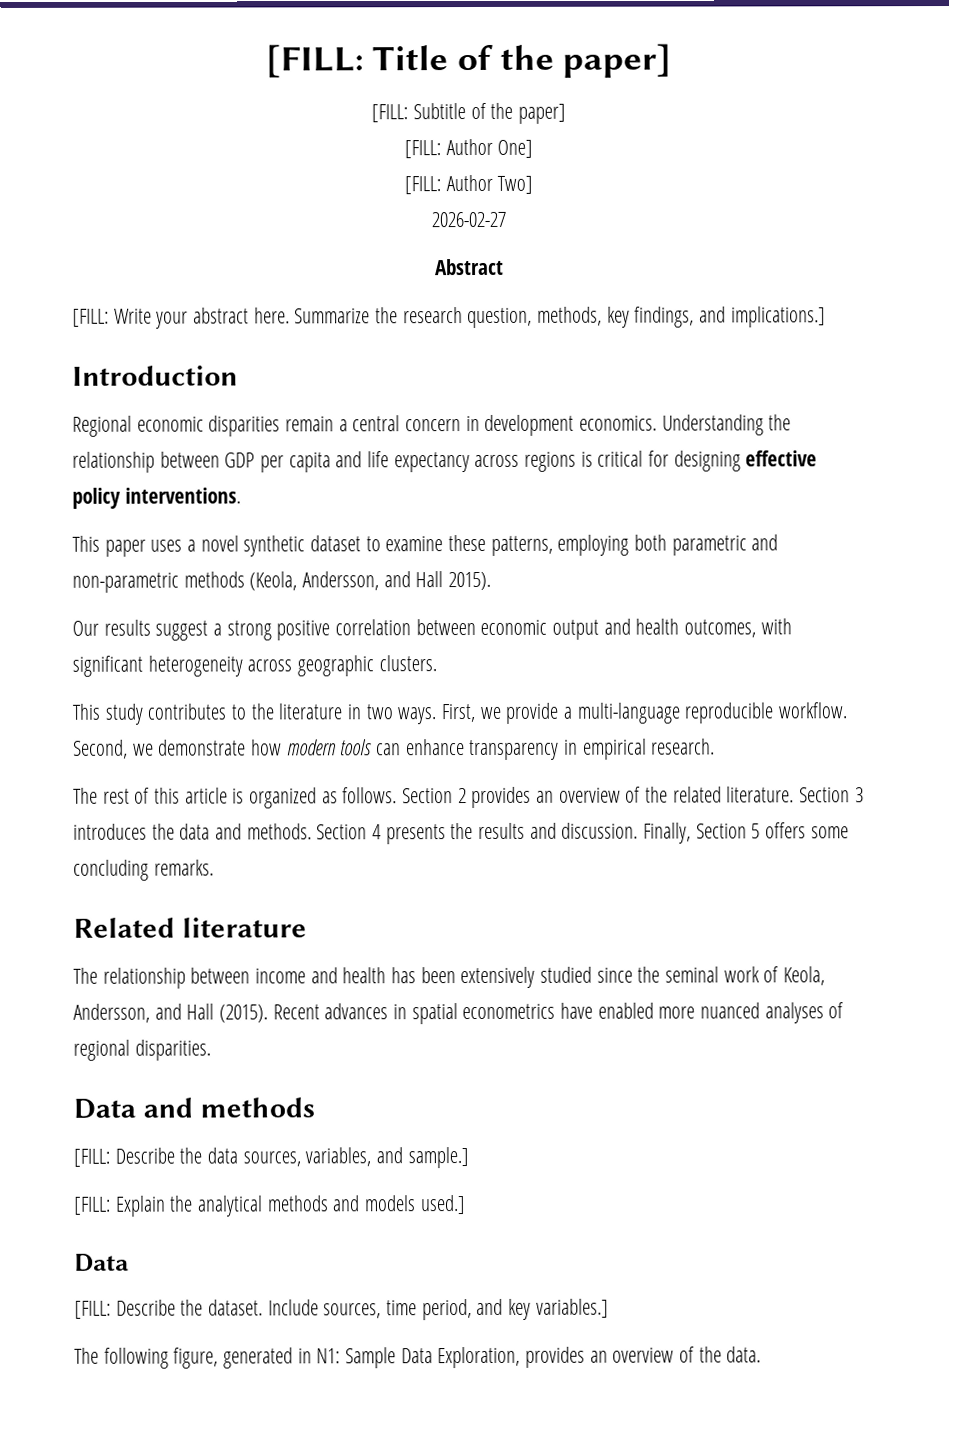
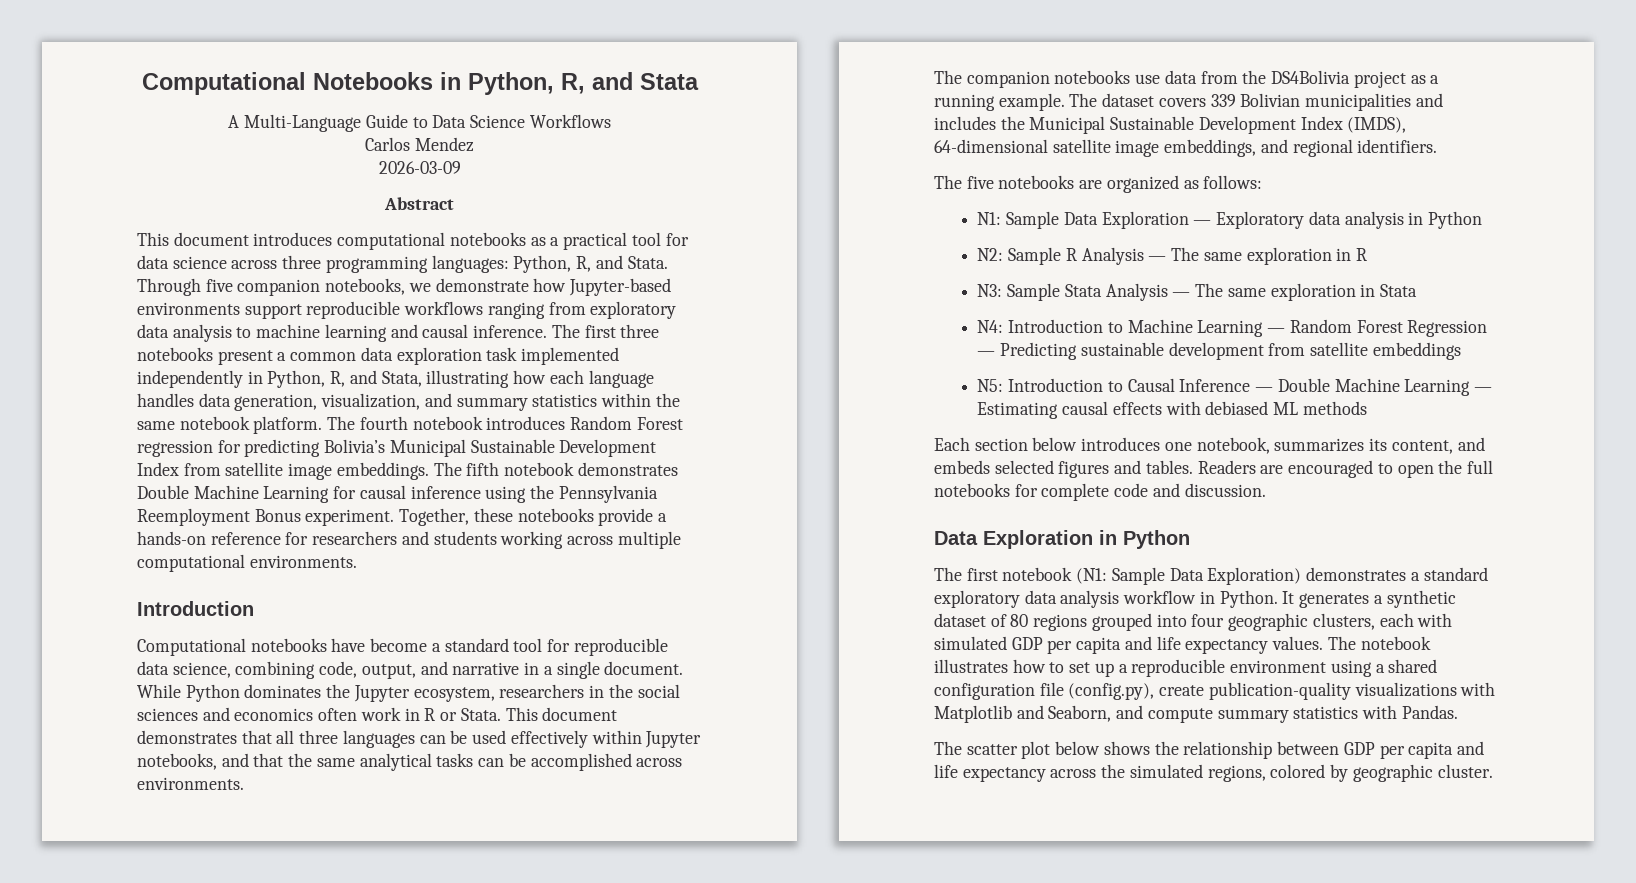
- [FILL: Title of the paper]
- [FILL: Subtitle of the paper]
- [FILL: Author One]
- [FILL: Author Two]
- 2026-02-27
+ Computational Notebooks in Python, R, and Stata
+ A Multi-Language Guide to Data Science Workflows
+ Carlos Mendez
+ 2026-03-09
  Abstract
- [FILL: Write your abstract here. Summarize the research question, methods, key findings, and implications.]
+ This document introduces computational notebooks as a practical tool for data science across three programming languages: Python, R, and Stata. Through five companion notebooks, we demonstrate how Jupyter-based environments support reproducible workflows ranging from exploratory data analysis to machine learning and causal inference. The first three notebooks present a common data exploration task implemented independently in Python, R, and Stata, illustrating how each language handles data generation, visualization, and summary statistics within the same notebook platform. The fourth notebook introduces Random Forest regression for predicting Bolivia’s Municipal Sustainable Development Index from satellite image embeddings. The fifth notebook demonstrates Double Machine Learning for causal inference using the Pennsylvania Reemployment Bonus experiment. Together, these notebooks provide a hands-on reference for researchers and students working across multiple computational environments.
  Introduction
- Regional economic disparities remain a central concern in development economics. Understanding the relationship between GDP per capita and life expectancy across regions is critical for designing effective policy interventions.
- This paper uses a novel synthetic dataset to examine these patterns, employing both parametric and non-parametric methods (Keola, Andersson, and Hall 2015).
- Our results suggest a strong positive correlation between economic output and health outcomes, with significant heterogeneity across geographic clusters.
- This study contributes to the literature in two ways. First, we provide a multi-language reproducible workflow. Second, we demonstrate how modern tools can enhance transparency in empirical research.
- The rest of this article is organized as follows. Section 2 provides an overview of the related literature. Section 3 introduces the data and methods. Section 4 presents the results and discussion. Finally, Section 5 offers some concluding remarks.
- Related literature
- The relationship between income and health has been extensively studied since the seminal work of Keola, Andersson, and Hall (2015). Recent advances in spatial econometrics have enabled more nuanced analyses of regional disparities.
- Data and methods
- [FILL: Describe the data sources, variables, and sample.]
- [FILL: Explain the analytical methods and models used.]
- Data
- [FILL: Describe the dataset. Include sources, time period, and key variables.]
- The following figure, generated in N1: Sample Data Exploration, provides an overview of the data.
+ Computational notebooks have become a standard tool for reproducible data science, combining code, output, and narrative in a single document. While Python dominates the Jupyter ecosystem, researchers in the social sciences and economics often work in R or Stata. This document demonstrates that all three languages can be used effectively within Jupyter notebooks, and that the same analytical tasks can be accomplished across environments.
+ The companion notebooks use data from the DS4Bolivia project as a running example. The dataset covers 339 Bolivian municipalities and includes the Municipal Sustainable Development Index (IMDS), 64-dimensional satellite image embeddings, and regional identifiers.
+ The five notebooks are organized as follows:
+ N1: Sample Data Exploration — Exploratory data analysis in Python
+ N2: Sample R Analysis — The same exploration in R
+ N3: Sample Stata Analysis — The same exploration in Stata
+ N4: Introduction to Machine Learning — Random Forest Regression — Predicting sustainable development from satellite embeddings
+ N5: Introduction to Causal Inference — Double Machine Learning — Estimating causal effects with debiased ML methods
+ Each section below introduces one notebook, summarizes its content, and embeds selected figures and tables. Readers are encouraged to open the full notebooks for complete code and discussion.
+ Data Exploration in Python
+ The first notebook (N1: Sample Data Exploration) demonstrates a standard exploratory data analysis workflow in Python. It generates a synthetic dataset of 80 regions grouped into four geographic clusters, each with simulated GDP per capita and life expectancy values. The notebook illustrates how to set up a reproducible environment using a shared configuration file (config.py), create publication-quality visualizations with Matplotlib and Seaborn, and compute summary statistics with Pandas.
+ The scatter plot below shows the relationship between GDP per capita and life expectancy across the simulated regions, colored by geographic cluster.

